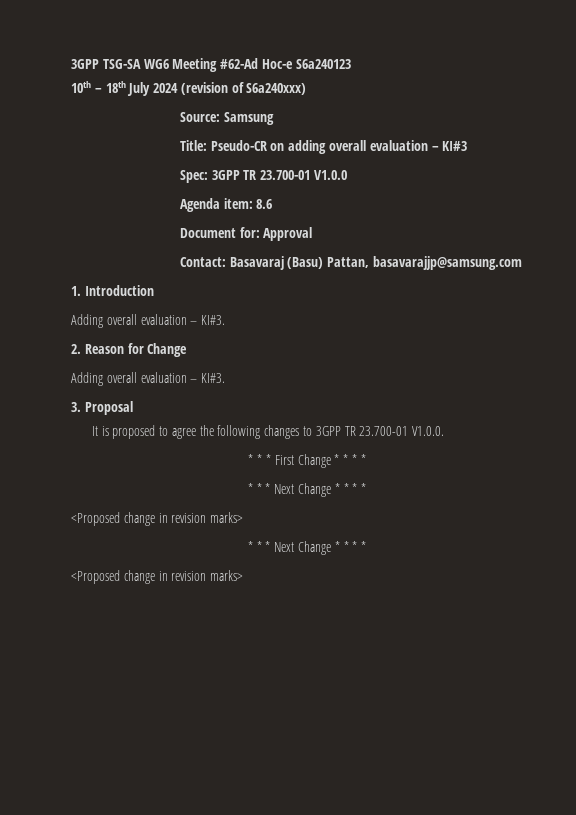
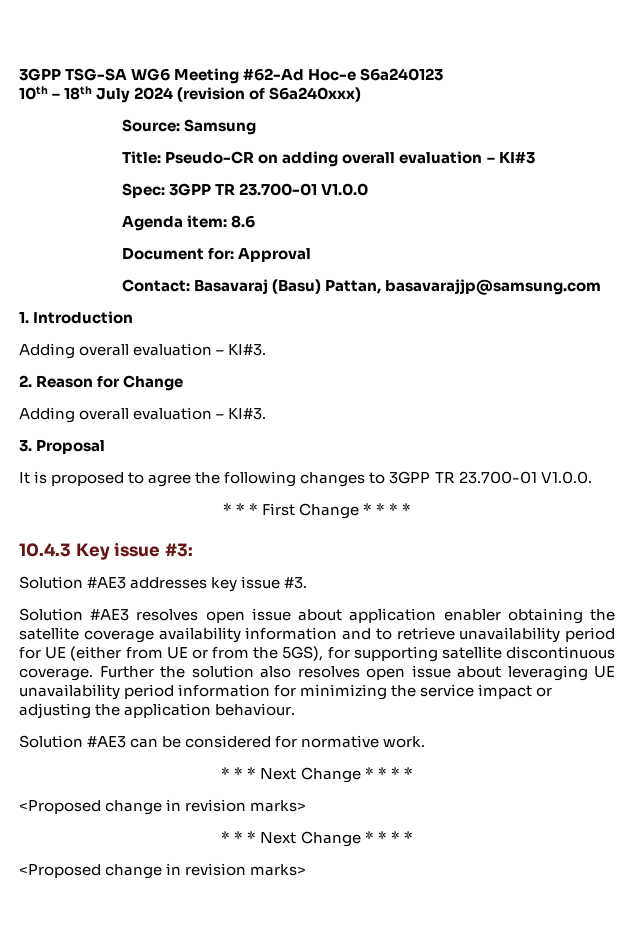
+ 10.4.3 Key issue #3:
+ Solution #AE3 addresses key issue #3.
+ Solution #AE3 resolves open issue about application enabler obtaining the satellite coverage availability information and to retrieve unavailability period for UE (either from UE or from the 5GS), for supporting satellite discontinuous coverage. Further the solution also resolves open issue about leveraging UE unavailability period information for minimizing the service impact or adjusting the application behaviour.
+ Solution #AE3 can be considered for normative work.

